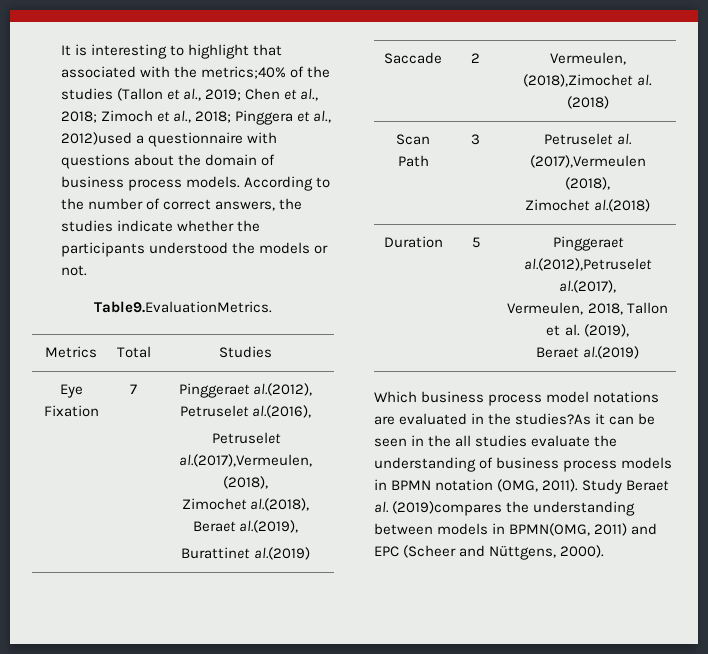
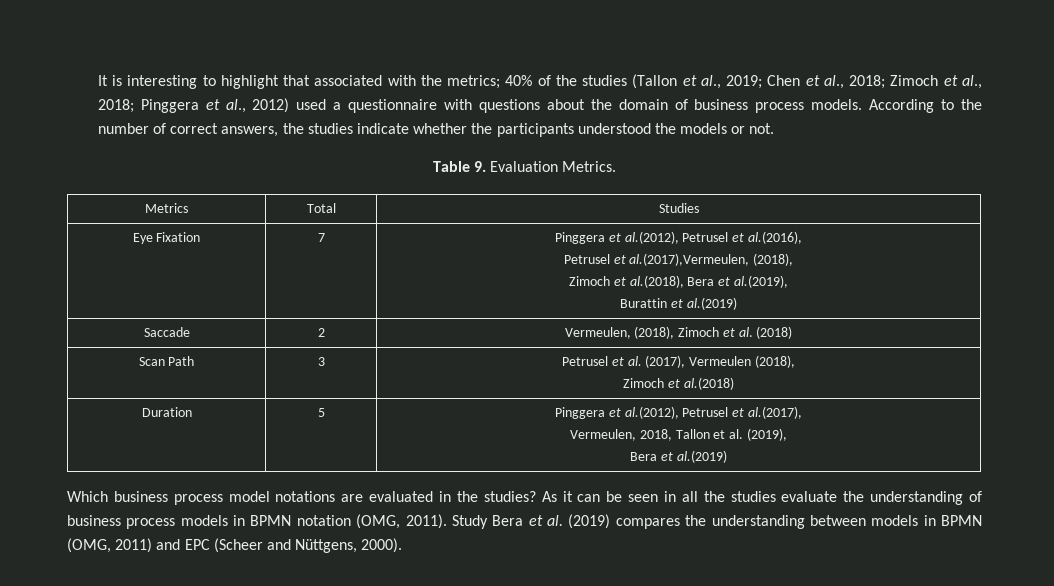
- It is interesting to highlight that associated with the metrics;40% of the studies (Tallon et al., 2019; Chen et al., 2018; Zimoch et al., 2018; Pinggera et al., 2012)used a questionnaire with questions about the domain of business process models.
+ It is interesting to highlight that associated with the metrics; 40% of the studies (Tallon et al., 2019; Chen et al., 2018; Zimoch et al., 2018; Pinggera et al., 2012) used a questionnaire with questions about the domain of business process models.
- Table9.EvaluationMetrics.
+ Table 9. Evaluation Metrics.
- Eye Fixation | 7 | Pinggeraet al.(2012), Petruselet al.(2016),
- Petruselet al.(2017),Vermeulen, (2018),
- Zimochet al.(2018), Beraet al.(2019),
- Burattinet al.(2019)
+ Eye Fixation | 7 | Pinggera et al.(2012), Petrusel et al.(2016),
+ Petrusel et al.(2017),Vermeulen, (2018),
+ Zimoch et al.(2018), Bera et al.(2019),
+ Burattin et al.(2019)
- Saccade | 2 | Vermeulen, (2018),Zimochet al. (2018)
+ Saccade | 2 | Vermeulen, (2018), Zimoch et al. (2018)
- Scan Path | 3 | Petruselet al. (2017),Vermeulen (2018),
- Zimochet al.(2018)
+ Scan Path | 3 | Petrusel et al. (2017), Vermeulen (2018),
+ Zimoch et al.(2018)
- Duration | 5 | Pinggeraet al.(2012),Petruselet al.(2017),
+ Duration | 5 | Pinggera et al.(2012), Petrusel et al.(2017),
  Vermeulen, 2018, Tallon et al. (2019),
- Beraet al.(2019)
+ Bera et al.(2019)
- Which business process model notations are evaluated in the studies?As it can be seen in the all studies evaluate the understanding of business process models in BPMN notation (OMG, 2011).
+ Which business process model notations are evaluated in the studies? As it can be seen in all the studies evaluate the understanding of business process models in BPMN notation (OMG, 2011).
- Study Beraet al. (2019)compares the understanding between models in BPMN(OMG, 2011) and EPC (Scheer and Nüttgens, 2000).
+ Study Bera et al. (2019) compares the understanding between models in BPMN (OMG, 2011) and EPC (Scheer and Nüttgens, 2000).

